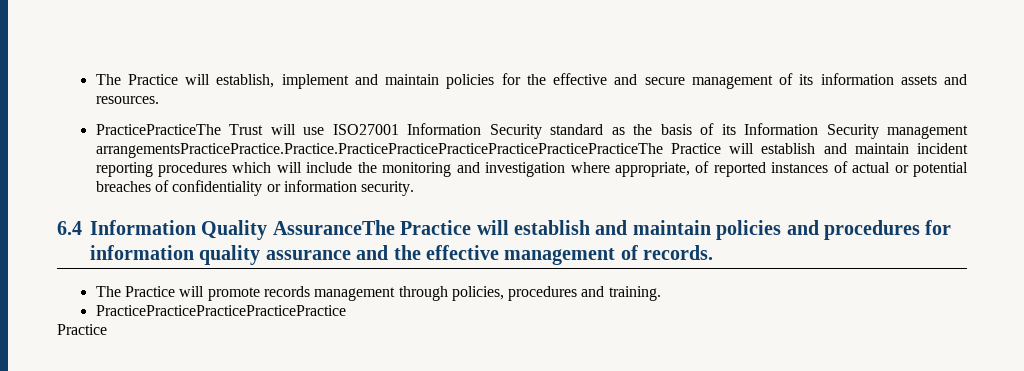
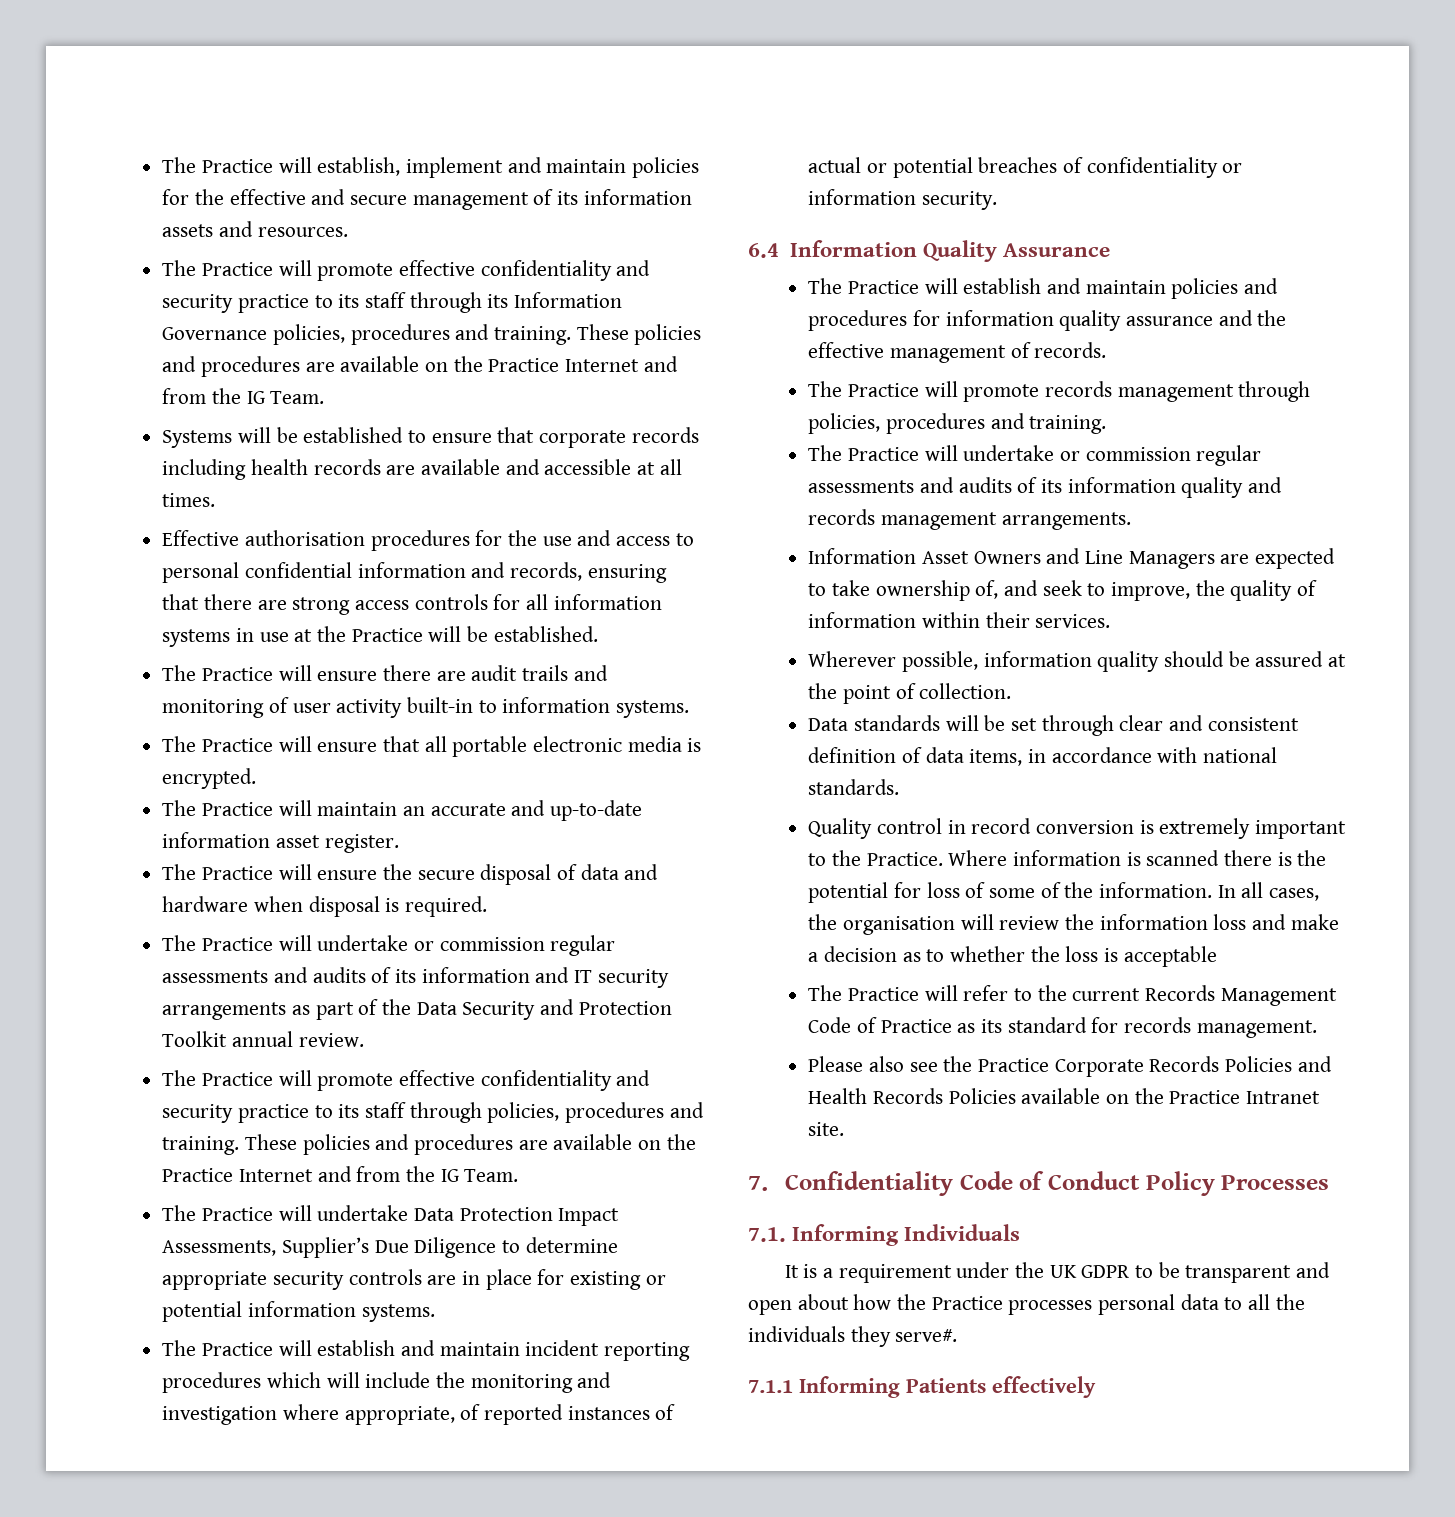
- PracticePracticeThe Trust will use ISO27001 Information Security standard as the basis of its Information Security management arrangementsPracticePractice.Practice.PracticePracticePracticePracticePracticePracticeThe Practice will establish and maintain incident reporting procedures which will include the monitoring and investigation where appropriate, of reported instances of actual or potential breaches of confidentiality or information security.
+ The Practice will promote effective confidentiality and security practice to its staff through its Information Governance policies, procedures and training. These policies and procedures are available on the Practice Internet and from the IG Team.
+ Systems will be established to ensure that corporate records including health records are available and accessible at all times.
+ Effective authorisation procedures for the use and access to personal confidential information and records, ensuring that there are strong access controls for all information systems in use at the Practice will be established.
+ The Practice will ensure there are audit trails and monitoring of user activity built-in to information systems.
+ The Practice will ensure that all portable electronic media is encrypted.
+ The Practice will maintain an accurate and up-to-date information asset register.
+ The Practice will ensure the secure disposal of data and hardware when disposal is required.
+ The Practice will undertake or commission regular assessments and audits of its information and IT security arrangements as part of the Data Security and Protection Toolkit annual review.
+ The Practice will promote effective confidentiality and security practice to its staff through policies, procedures and training. These policies and procedures are available on the Practice Internet and from the IG Team.
+ The Practice will undertake Data Protection Impact Assessments, Supplier’s Due Diligence to determine appropriate security controls are in place for existing or potential information systems.
+ The Practice will establish and maintain incident reporting procedures which will include the monitoring and investigation where appropriate, of reported instances of actual or potential breaches of confidentiality or information security.
- 6.4 Information Quality AssuranceThe Practice will establish and maintain policies and procedures for information quality assurance and the effective management of records.
+ 6.4 Information Quality Assurance
+ The Practice will establish and maintain policies and procedures for information quality assurance and the effective management of records.
- PracticePracticePracticePracticePractice
- Practice
+ The Practice will undertake or commission regular assessments and audits of its information quality and records management arrangements.
+ Information Asset Owners and Line Managers are expected to take ownership of, and seek to improve, the quality of information within their services.
+ Wherever possible, information quality should be assured at the point of collection.
+ Data standards will be set through clear and consistent definition of data items, in accordance with national standards.
+ Quality control in record conversion is extremely important to the Practice. Where information is scanned there is the potential for loss of some of the information. In all cases, the organisation will review the information loss and make a decision as to whether the loss is acceptable
+ The Practice will refer to the current Records Management Code of Practice as its standard for records management.
+ Please also see the Practice Corporate Records Policies and Health Records Policies available on the Practice Intranet site.
+ 7. Confidentiality Code of Conduct Policy Processes
+ 7.1. Informing Individuals
+ It is a requirement under the UK GDPR to be transparent and open about how the Practice processes personal data to all the individuals they serve#.
+ 7.1.1 Informing Patients effectively

